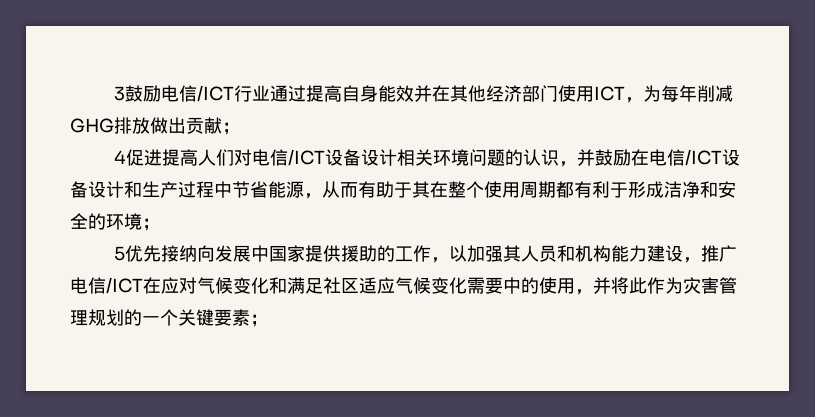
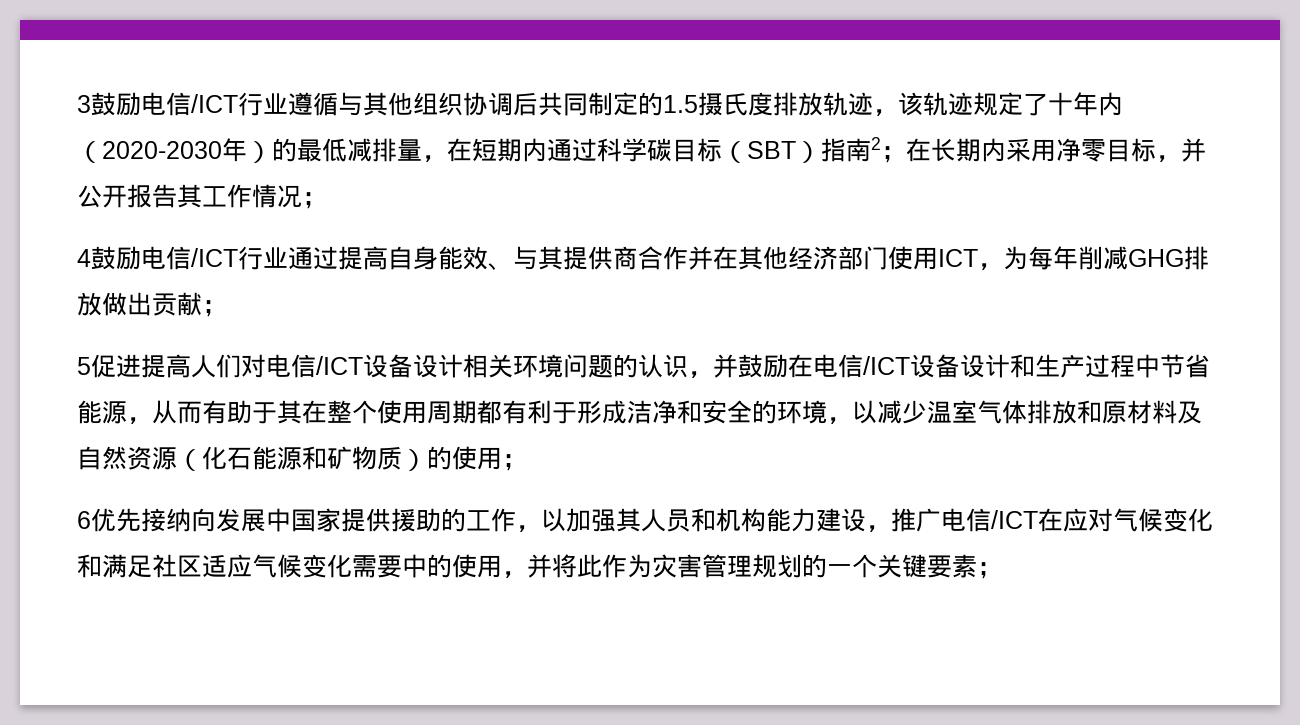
- 3鼓励电信/ICT行业通过提高自身能效并在其他经济部门使用ICT，为每年削减GHG排放做出贡献；
+ 3鼓励电信/ICT行业遵循与其他组织协调后共同制定的1.5摄氏度排放轨迹，该轨迹规定了十年内（2020-2030年）的最低减排量，在短期内通过科学碳目标（SBT）指南2；在长期内采用净零目标，并公开报告其工作情况；
+ 4鼓励电信/ICT行业通过提高自身能效、与其提供商合作并在其他经济部门使用ICT，为每年削减GHG排放做出贡献；
- 4促进提高人们对电信/ICT设备设计相关环境问题的认识，并鼓励在电信/ICT设备设计和生产过程中节省能源，从而有助于其在整个使用周期都有利于形成洁净和安全的环境；
- 5优先接纳向发展中国家提供援助的工作，以加强其人员和机构能力建设，推广电信/ICT在应对气候变化和满足社区适应气候变化需要中的使用，并将此作为灾害管理规划的一个关键要素；
+ 5促进提高人们对电信/ICT设备设计相关环境问题的认识，并鼓励在电信/ICT设备设计和生产过程中节省能源，从而有助于其在整个使用周期都有利于形成洁净和安全的环境，以减少温室气体排放和原材料及自然资源（化石能源和矿物质）的使用；
+ 6优先接纳向发展中国家提供援助的工作，以加强其人员和机构能力建设，推广电信/ICT在应对气候变化和满足社区适应气候变化需要中的使用，并将此作为灾害管理规划的一个关键要素；

